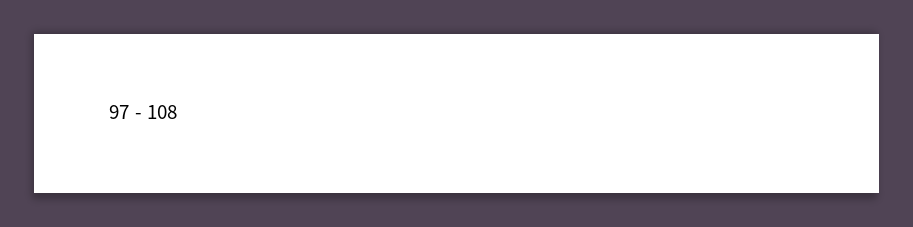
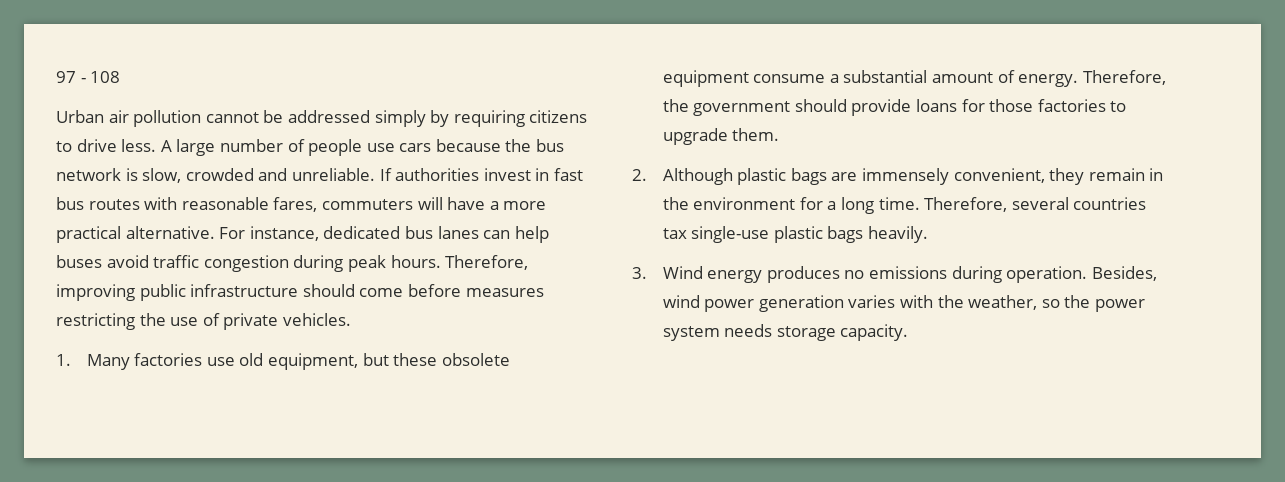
+ Urban air pollution cannot be addressed simply by requiring citizens to drive less. A large number of people use cars because the bus network is slow, crowded and unreliable. If authorities invest in fast bus routes with reasonable fares, commuters will have a more practical alternative. For instance, dedicated bus lanes can help buses avoid traffic congestion during peak hours. Therefore, improving public infrastructure should come before measures restricting the use of private vehicles.
+ 1. Many factories use old equipment, but these obsolete equipment consume a substantial amount of energy. Therefore, the government should provide loans for those factories to upgrade them.
+ 2. Although plastic bags are immensely convenient, they remain in the environment for a long time. Therefore, several countries tax single-use plastic bags heavily.
+ 3. Wind energy produces no emissions during operation. Besides, wind power generation varies with the weather, so the power system needs storage capacity.

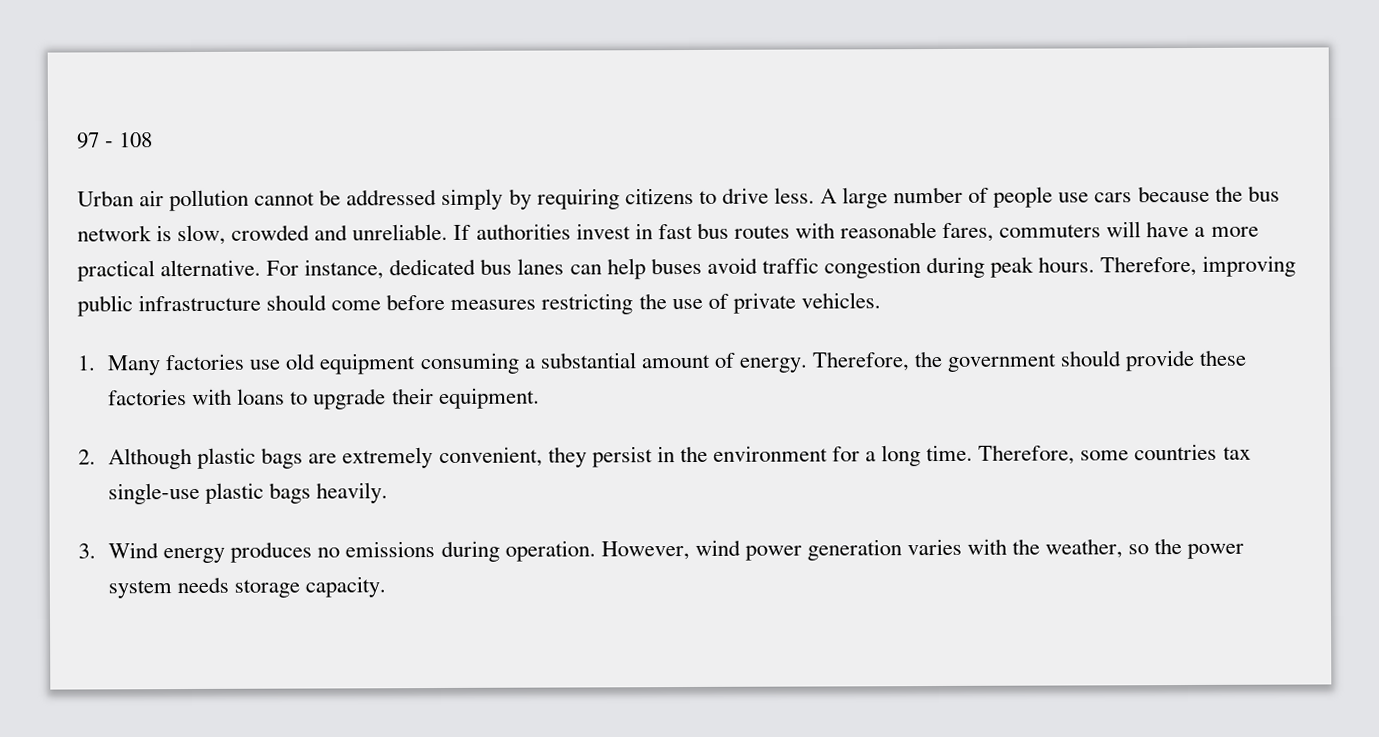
- 1. Many factories use old equipment, but these obsolete equipment consume a substantial amount of energy.
+ 1. Many factories use old equipment consuming a substantial amount of energy.
- Therefore, the government should provide loans for those factories to upgrade them.
+ Therefore, the government should provide these factories with loans to upgrade their equipment.
- 2. Although plastic bags are immensely convenient, they remain in the environment for a long time.
+ 2. Although plastic bags are extremely convenient, they persist in the environment for a long time.
- Therefore, several countries tax single-use plastic bags heavily.
+ Therefore, some countries tax single-use plastic bags heavily.
- Besides, wind power generation varies with the weather, so the power system needs storage capacity.
+ However, wind power generation varies with the weather, so the power system needs storage capacity.

